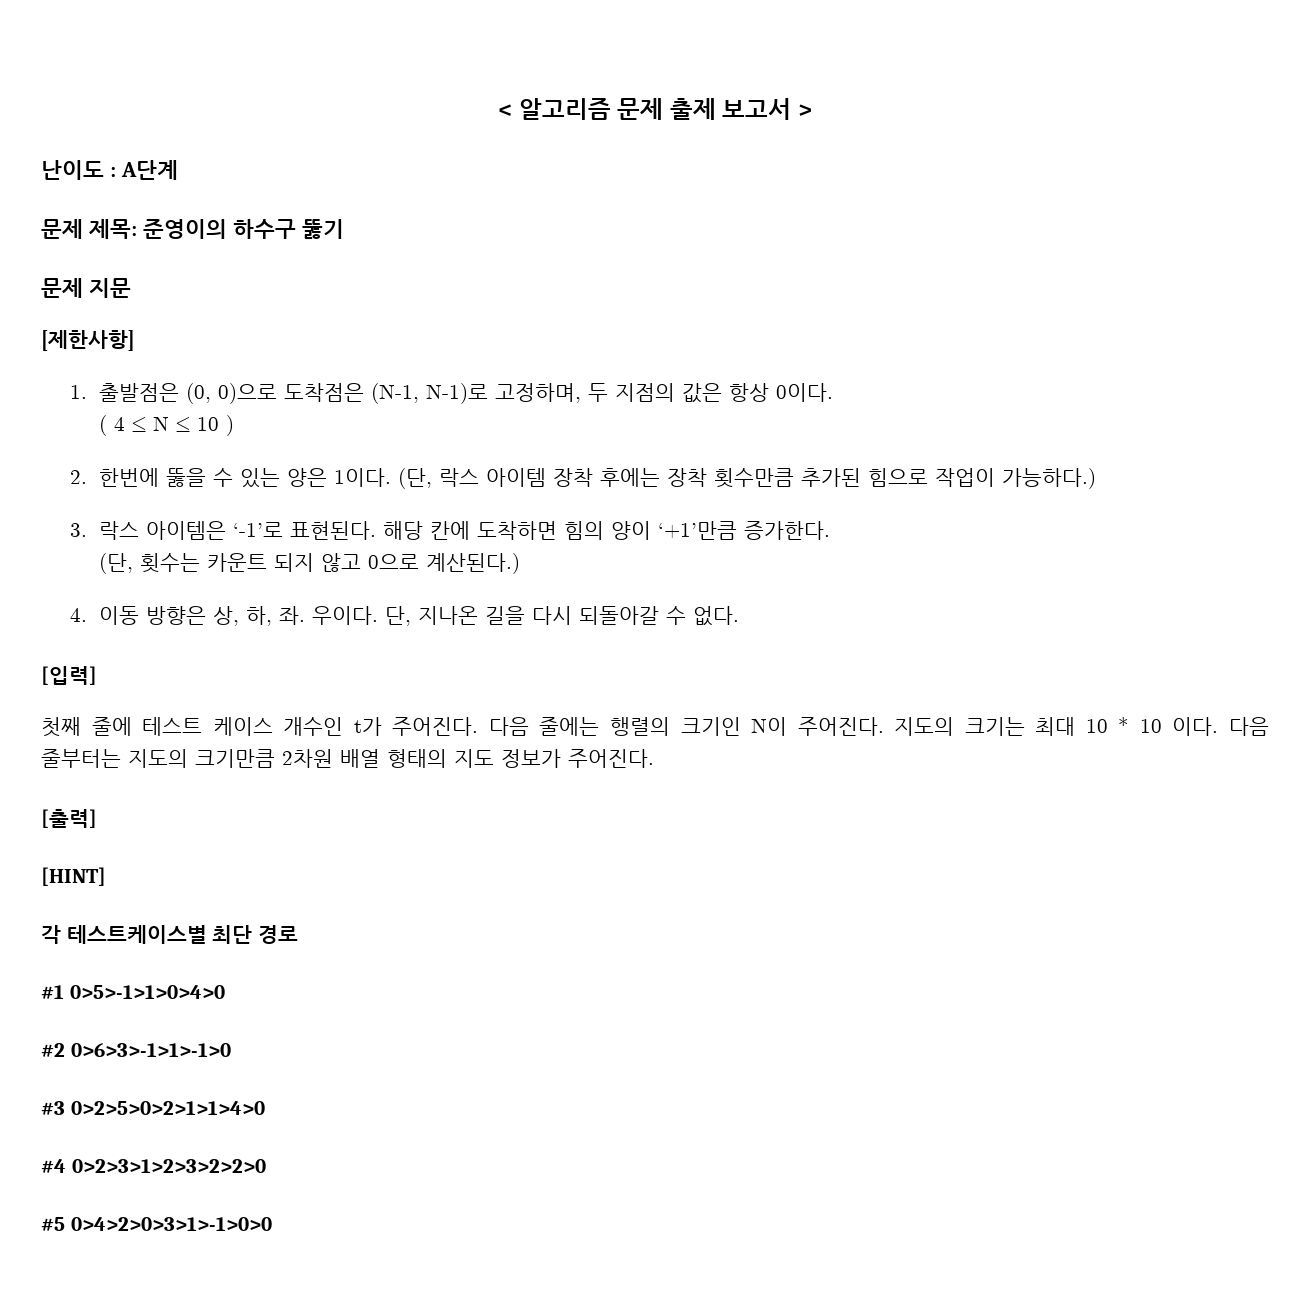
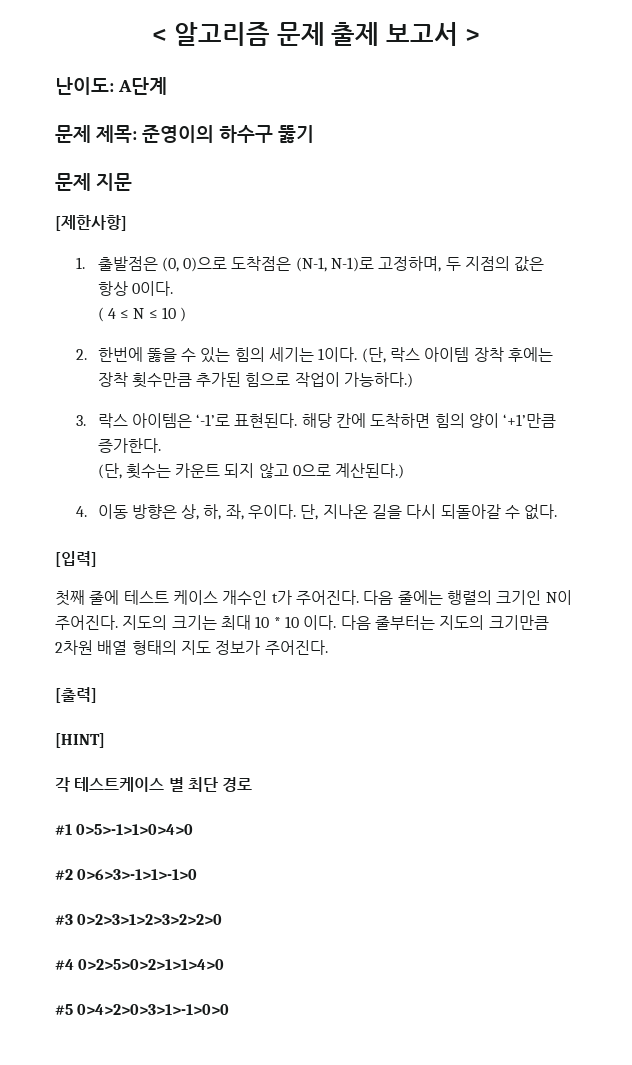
- 난이도 : A단계
+ 난이도: A단계
- 2. 한번에 뚫을 수 있는 양은 1이다.
+ 2. 한번에 뚫을 수 있는 힘의 세기는 1이다.
- 4. 이동 방향은 상, 하, 좌. 우이다.
+ 4. 이동 방향은 상, 하, 좌, 우이다.
- 각 테스트케이스별 최단 경로
+ 각 테스트케이스 별 최단 경로
- #3 0>2>5>0>2>1>1>4>0
+ #3 0>2>3>1>2>3>2>2>0
- #4 0>2>3>1>2>3>2>2>0
+ #4 0>2>5>0>2>1>1>4>0

